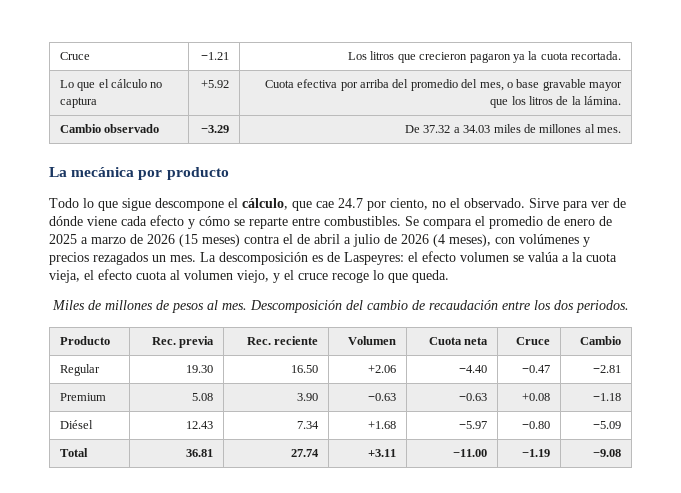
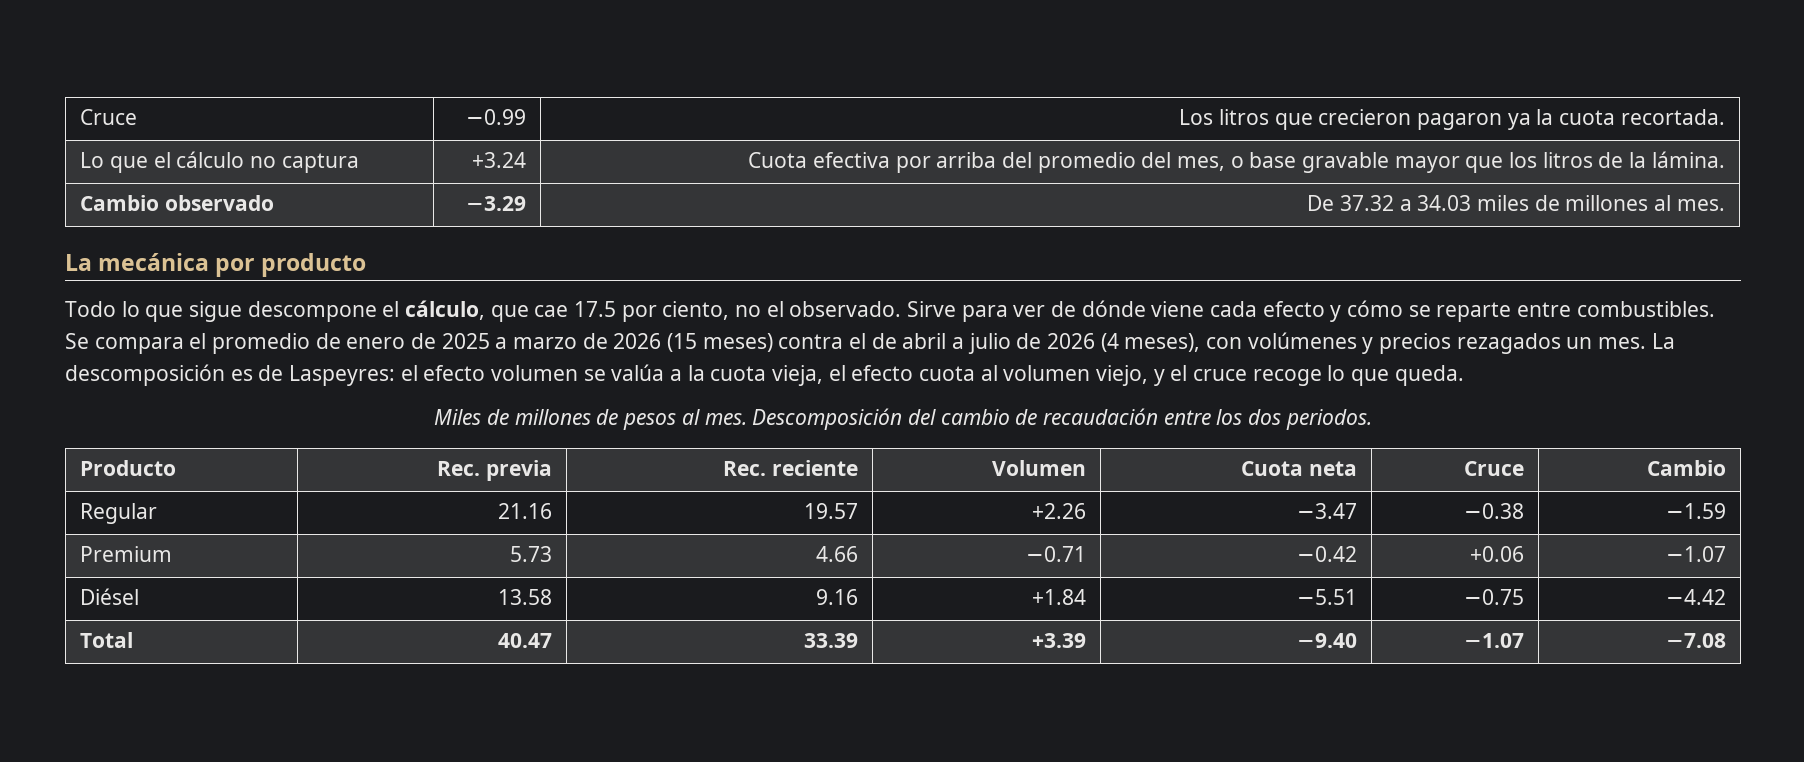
- Cruce | −1.21 | Los litros que crecieron pagaron ya la cuota recortada.
+ Cruce | −0.99 | Los litros que crecieron pagaron ya la cuota recortada.
- Lo que el cálculo no captura | +5.92 | Cuota efectiva por arriba del promedio del mes, o base gravable mayor que los litros de la lámina.
+ Lo que el cálculo no captura | +3.24 | Cuota efectiva por arriba del promedio del mes, o base gravable mayor que los litros de la lámina.
- Todo lo que sigue descompone el cálculo, que cae 24.7 por ciento, no el observado.
+ Todo lo que sigue descompone el cálculo, que cae 17.5 por ciento, no el observado.
- Regular | 19.30 | 16.50 | +2.06 | −4.40 | −0.47 | −2.81
- Premium | 5.08 | 3.90 | −0.63 | −0.63 | +0.08 | −1.18
- Diésel | 12.43 | 7.34 | +1.68 | −5.97 | −0.80 | −5.09
- Total | 36.81 | 27.74 | +3.11 | −11.00 | −1.19 | −9.08
+ Regular | 21.16 | 19.57 | +2.26 | −3.47 | −0.38 | −1.59
+ Premium | 5.73 | 4.66 | −0.71 | −0.42 | +0.06 | −1.07
+ Diésel | 13.58 | 9.16 | +1.84 | −5.51 | −0.75 | −4.42
+ Total | 40.47 | 33.39 | +3.39 | −9.40 | −1.07 | −7.08

